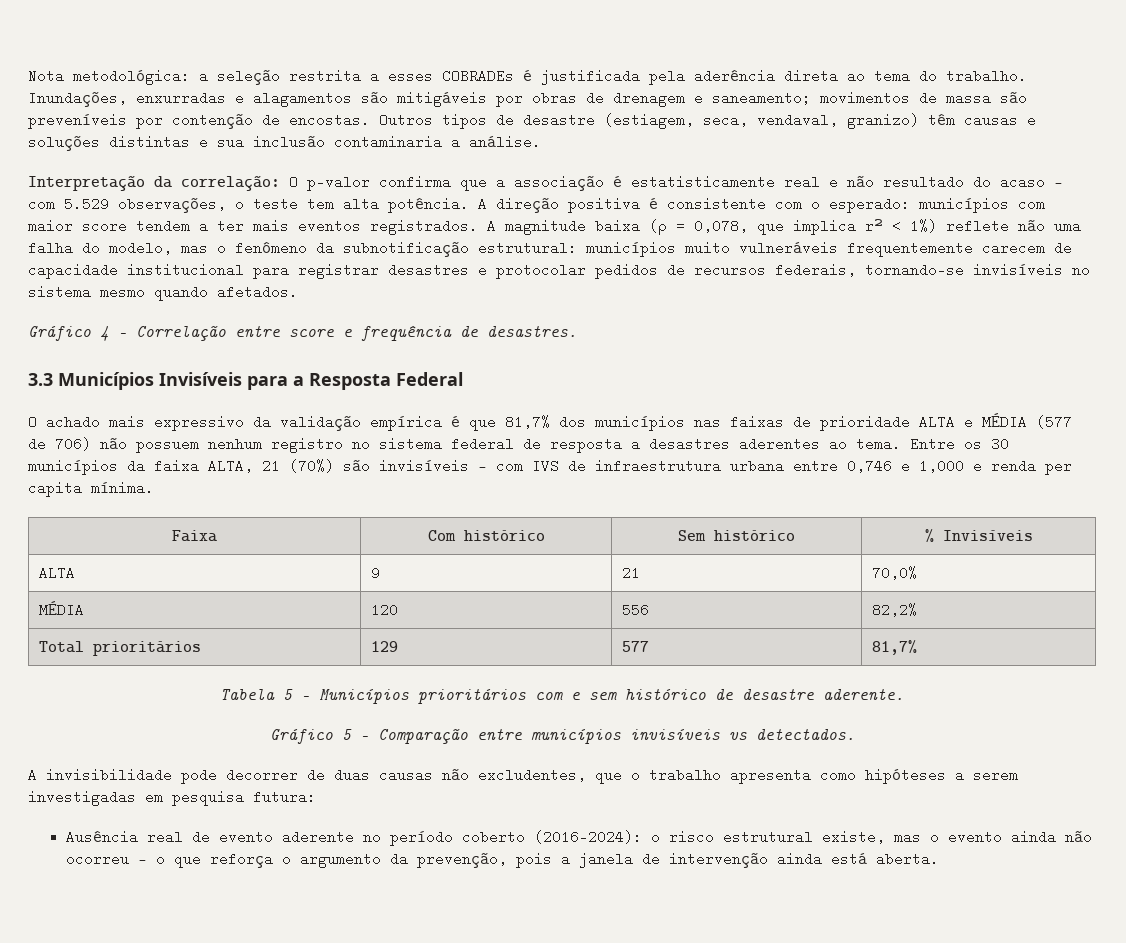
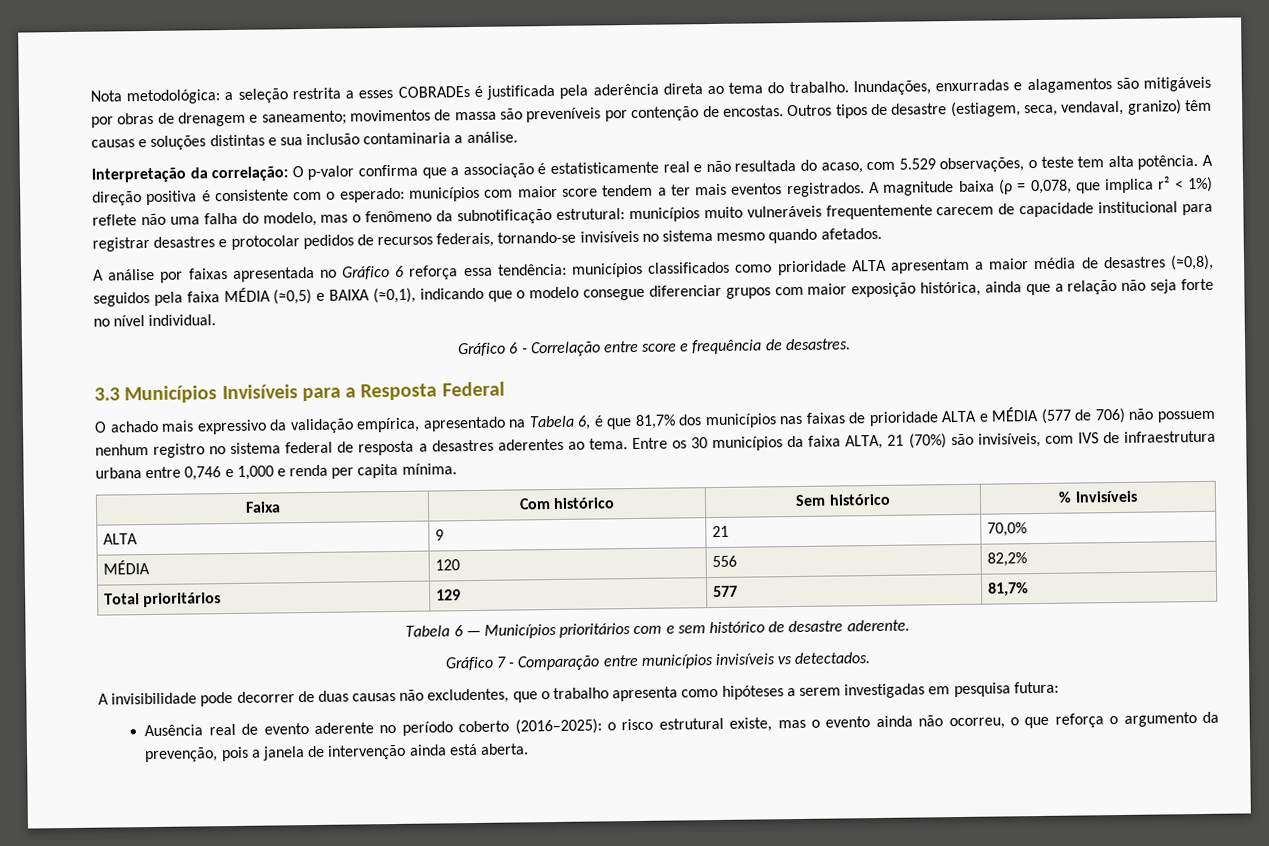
- Interpretação da correlação: O p-valor confirma que a associação é estatisticamente real e não resultado do acaso — com 5.529 observações, o teste tem alta potência.
+ Interpretação da correlação: O p-valor confirma que a associação é estatisticamente real e não resultada do acaso, com 5.529 observações, o teste tem alta potência.
- Gráfico 4 - Correlação entre score e frequência de desastres.
+ A análise por faixas apresentada no Gráfico 6 reforça essa tendência: municípios classificados como prioridade ALTA apresentam a maior média de desastres (≈0,8), seguidos pela faixa MÉDIA (≈0,5) e BAIXA (≈0,1), indicando que o modelo consegue diferenciar grupos com maior exposição histórica, ainda que a relação não seja forte no nível individual.
+ Gráfico 6 - Correlação entre score e frequência de desastres.
- O achado mais expressivo da validação empírica é que 81,7% dos municípios nas faixas de prioridade ALTA e MÉDIA (577 de 706) não possuem nenhum registro no sistema federal de resposta a desastres aderentes ao tema.
+ O achado mais expressivo da validação empírica, apresentado na Tabela 6, é que 81,7% dos municípios nas faixas de prioridade ALTA e MÉDIA (577 de 706) não possuem nenhum registro no sistema federal de resposta a desastres aderentes ao tema.
- Entre os 30 municípios da faixa ALTA, 21 (70%) são invisíveis — com IVS de infraestrutura urbana entre 0,746 e 1,000 e renda per capita mínima.
+ Entre os 30 municípios da faixa ALTA, 21 (70%) são invisíveis, com IVS de infraestrutura urbana entre 0,746 e 1,000 e renda per capita mínima.
- Tabela 5 — Municípios prioritários com e sem histórico de desastre aderente.
+ Tabela 6 — Municípios prioritários com e sem histórico de desastre aderente.
- Gráfico 5 - Comparação entre municípios invisíveis vs detectados.
+ Gráfico 7 - Comparação entre municípios invisíveis vs detectados.
- Ausência real de evento aderente no período coberto (2016–2024): o risco estrutural existe, mas o evento ainda não ocorreu — o que reforça o argumento da prevenção, pois a janela de intervenção ainda está aberta.
+ Ausência real de evento aderente no período coberto (2016–2025): o risco estrutural existe, mas o evento ainda não ocorreu, o que reforça o argumento da prevenção, pois a janela de intervenção ainda está aberta.

